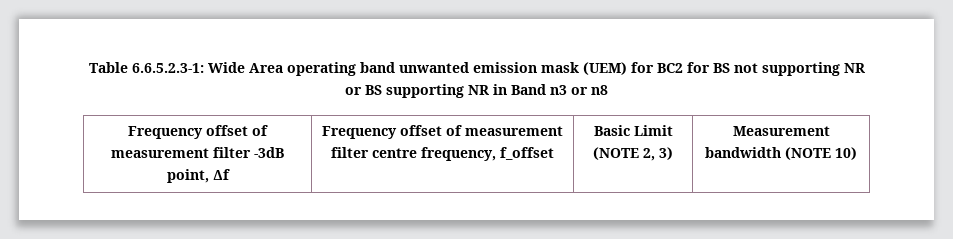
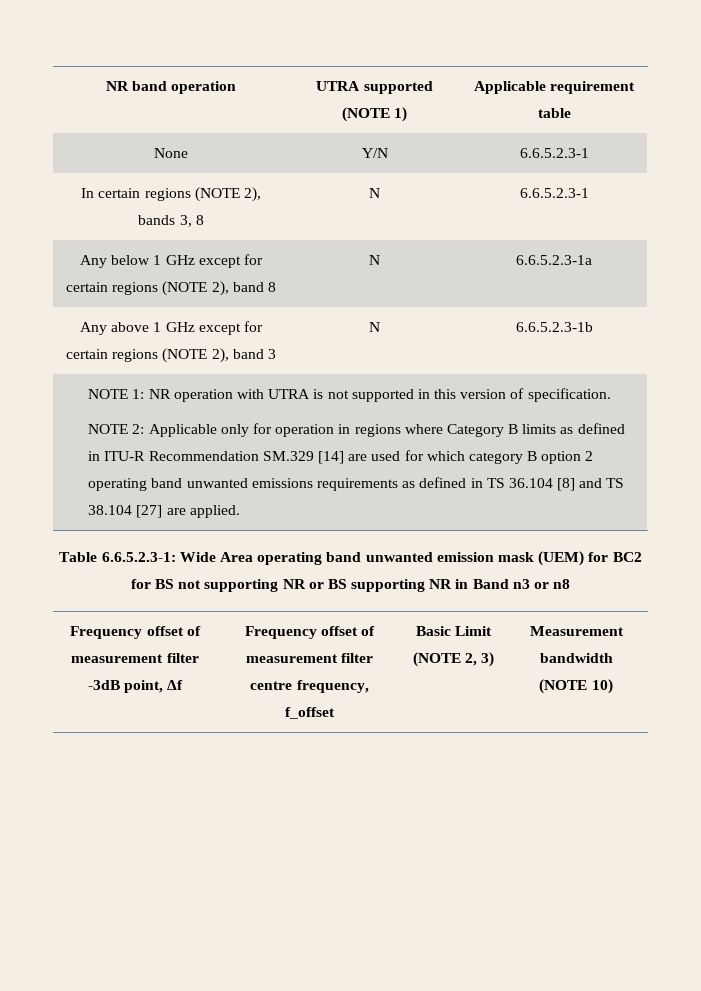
+ NR band operation | UTRA supported (NOTE 1) | Applicable requirement table
+ None | Y/N | 6.6.5.2.3-1
+ In certain regions (NOTE 2), bands 3, 8 | N | 6.6.5.2.3-1
+ Any below 1 GHz except for certain regions (NOTE 2), band 8 | N | 6.6.5.2.3-1a
+ Any above 1 GHz except for certain regions (NOTE 2), band 3 | N | 6.6.5.2.3-1b
+ NOTE 1: NR operation with UTRA is not supported in this version of specification.
+ NOTE 2: Applicable only for operation in regions where Category B limits as defined in ITU-R Recommendation SM.329 [14] are used for which category B option 2 operating band unwanted emissions requirements as defined in TS 36.104 [8] and TS 38.104 [27] are applied.

